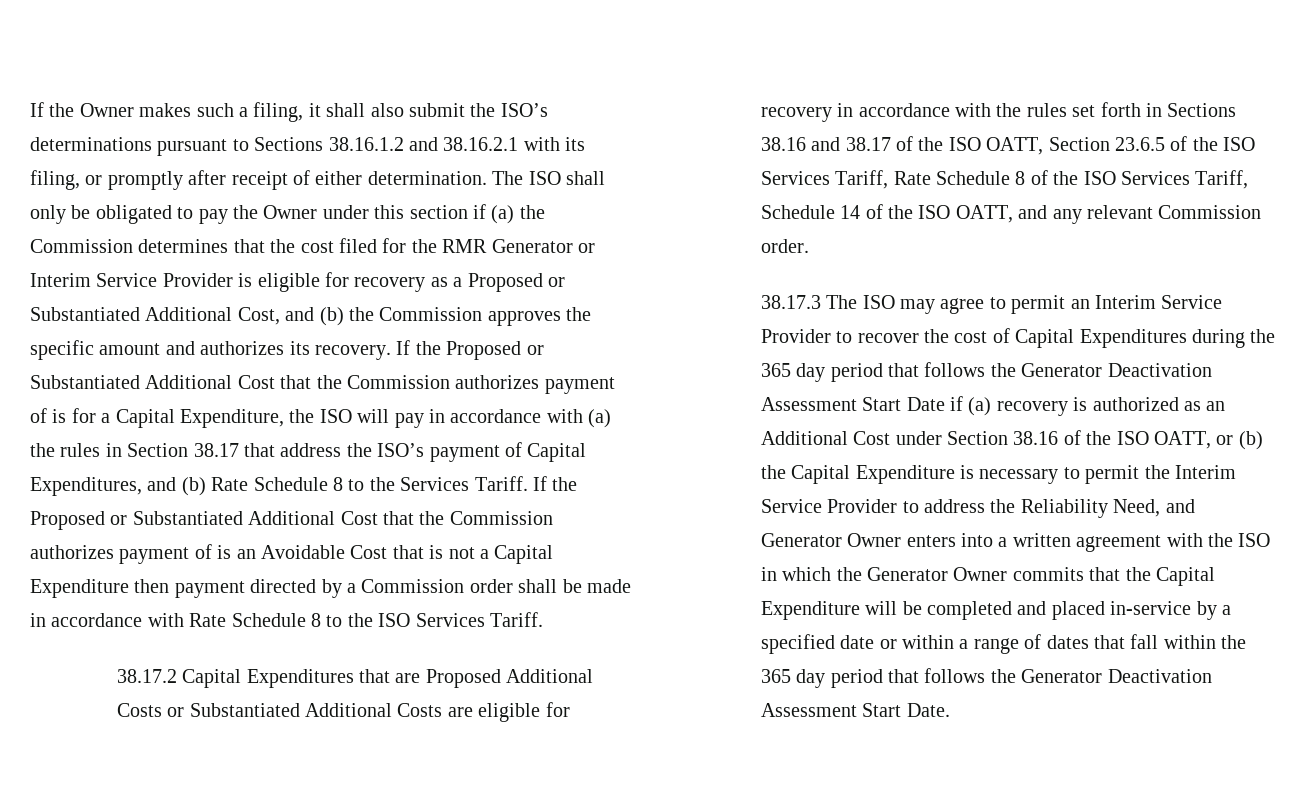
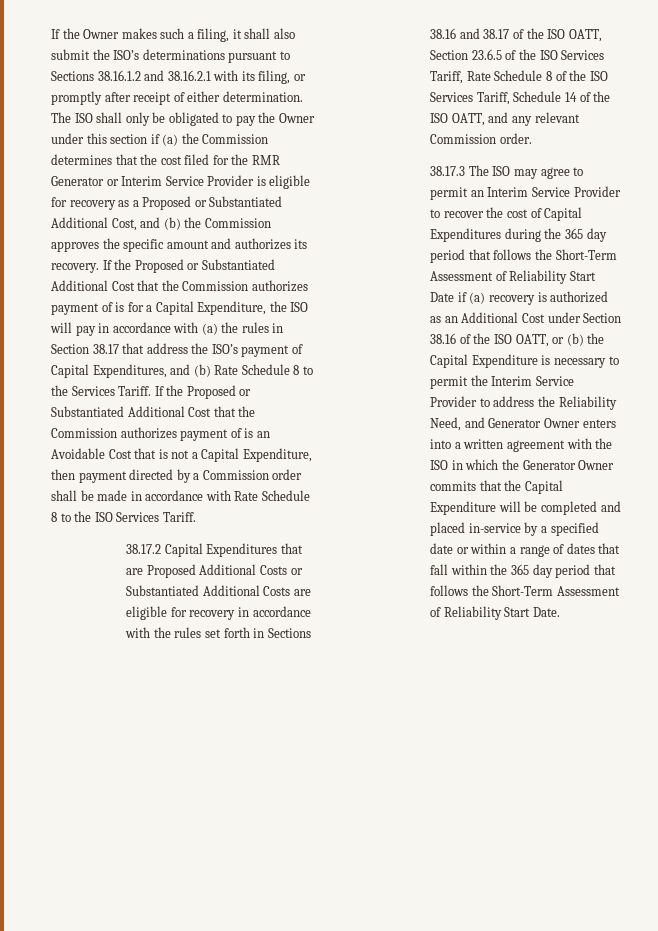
- If the Proposed or Substantiated Additional Cost that the Commission authorizes payment of is an Avoidable Cost that is not a Capital Expenditure then payment directed by a Commission order shall be made in accordance with Rate Schedule 8 to the ISO Services Tariff.
+ If the Proposed or Substantiated Additional Cost that the Commission authorizes payment of is an Avoidable Cost that is not a Capital Expenditure, then payment directed by a Commission order shall be made in accordance with Rate Schedule 8 to the ISO Services Tariff.
- 38.17.3 The ISO may agree to permit an Interim Service Provider to recover the cost of Capital Expenditures during the 365 day period that follows the Generator Deactivation Assessment Start Date if (a) recovery is authorized as an Additional Cost under Section 38.16 of the ISO OATT, or (b) the Capital Expenditure is necessary to permit the Interim Service Provider to address the Reliability Need, and Generator Owner enters into a written agreement with the ISO in which the Generator Owner commits that the Capital Expenditure will be completed and placed in-service by a specified date or within a range of dates that fall within the 365 day period that follows the Generator Deactivation Assessment Start Date.
+ 38.17.3 The ISO may agree to permit an Interim Service Provider to recover the cost of Capital Expenditures during the 365 day period that follows the Short-Term Assessment of Reliability Start Date if (a) recovery is authorized as an Additional Cost under Section 38.16 of the ISO OATT, or (b) the Capital Expenditure is necessary to permit the Interim Service Provider to address the Reliability Need, and Generator Owner enters into a written agreement with the ISO in which the Generator Owner commits that the Capital Expenditure will be completed and placed in-service by a specified date or within a range of dates that fall within the 365 day period that follows the Short-Term Assessment of Reliability Start Date.

